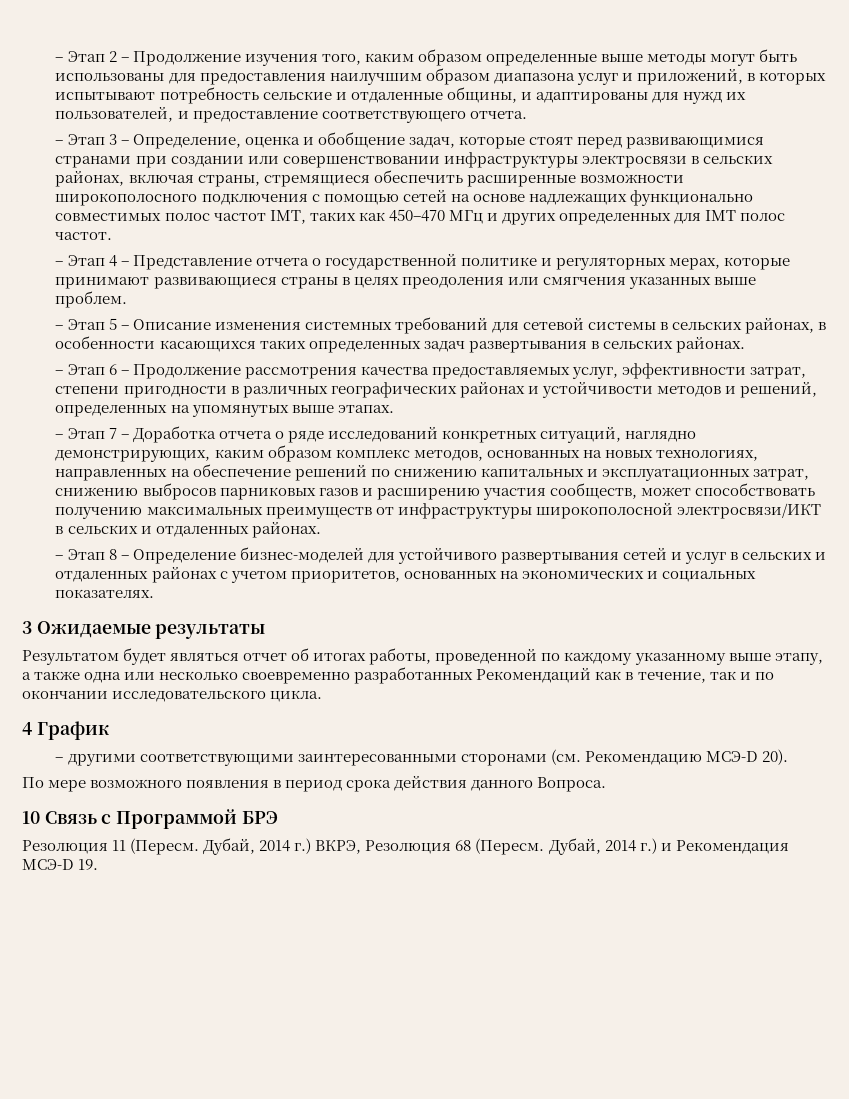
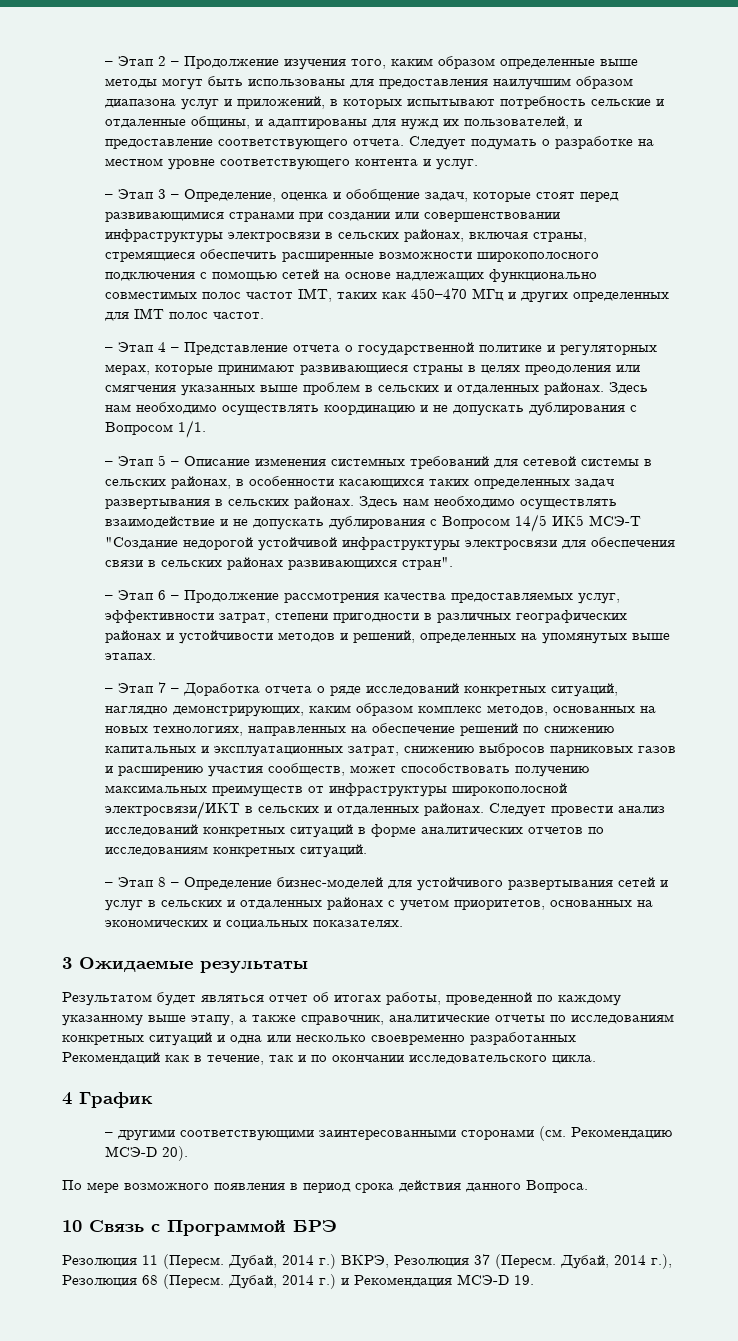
+ Следует подумать о разработке на местном уровне соответствующего контента и услуг.
- – Этап 4 – Представление отчета о государственной политике и регуляторных мерах, которые принимают развивающиеся страны в целях преодоления или смягчения указанных выше проблем.
+ – Этап 4 – Представление отчета о государственной политике и регуляторных мерах, которые принимают развивающиеся страны в целях преодоления или смягчения указанных выше проблем в сельских и отдаленных районах. Здесь нам необходимо осуществлять координацию и не допускать дублирования с Вопросом 1/1.
+ Здесь нам необходимо осуществлять взаимодействие и не допускать дублирования с Вопросом 14/5 ИК5 МСЭ-Т "Создание недорогой устойчивой инфраструктуры электросвязи для обеспечения связи в сельских районах развивающихся стран".
+ Следует провести анализ исследований конкретных ситуаций в форме аналитических отчетов по исследованиям конкретных ситуаций.
- Результатом будет являться отчет об итогах работы, проведенной по каждому указанному выше этапу, а также одна или несколько своевременно разработанных Рекомендаций как в течение, так и по окончании исследовательского цикла.
+ Результатом будет являться отчет об итогах работы, проведенной по каждому указанному выше этапу, а также справочник, аналитические отчеты по исследованиям конкретных ситуаций и одна или несколько своевременно разработанных Рекомендаций как в течение, так и по окончании исследовательского цикла.
- Дубай, 2014 г.) ВКРЭ, Резолюция 68 (Пересм.
+ Дубай, 2014 г.) ВКРЭ, Резолюция 37 (Пересм. Дубай, 2014 г.), Резолюция 68 (Пересм.

